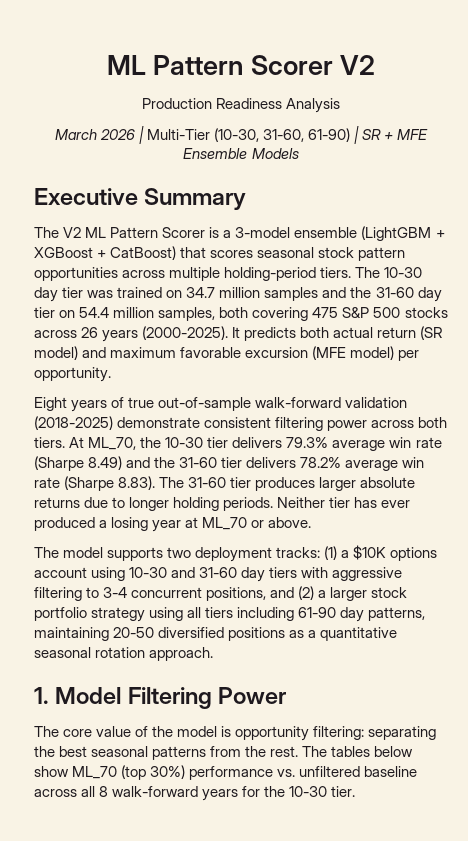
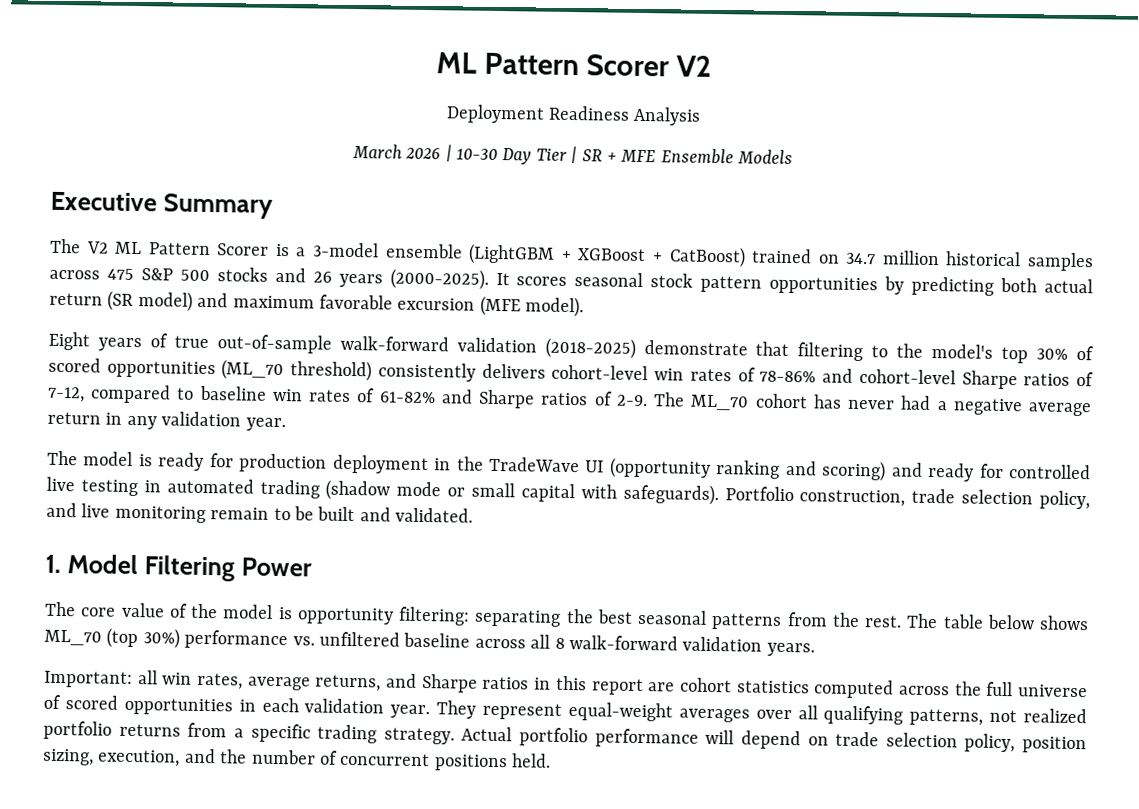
- Production Readiness Analysis
+ Deployment Readiness Analysis
- March 2026 | Multi-Tier (10-30, 31-60, 61-90) | SR + MFE Ensemble Models
+ March 2026 | 10-30 Day Tier | SR + MFE Ensemble Models
- The V2 ML Pattern Scorer is a 3-model ensemble (LightGBM + XGBoost + CatBoost) that scores seasonal stock pattern opportunities across multiple holding-period tiers. The 10-30 day tier was trained on 34.7 million samples and the 31-60 day tier on 54.4 million samples, both covering 475 S&P 500 stocks across 26 years (2000-2025). It predicts both actual return (SR model) and maximum favorable excursion (MFE model) per opportunity.
+ The V2 ML Pattern Scorer is a 3-model ensemble (LightGBM + XGBoost + CatBoost) trained on 34.7 million historical samples across 475 S&P 500 stocks and 26 years (2000-2025). It scores seasonal stock pattern opportunities by predicting both actual return (SR model) and maximum favorable excursion (MFE model).
- Eight years of true out-of-sample walk-forward validation (2018-2025) demonstrate consistent filtering power across both tiers. At ML_70, the 10-30 tier delivers 79.3% average win rate (Sharpe 8.49) and the 31-60 tier delivers 78.2% average win rate (Sharpe 8.83). The 31-60 tier produces larger absolute returns due to longer holding periods. Neither tier has ever produced a losing year at ML_70 or above.
- The model supports two deployment tracks: (1) a $10K options account using 10-30 and 31-60 day tiers with aggressive filtering to 3-4 concurrent positions, and (2) a larger stock portfolio strategy using all tiers including 61-90 day patterns, maintaining 20-50 diversified positions as a quantitative seasonal rotation approach.
+ Eight years of true out-of-sample walk-forward validation (2018-2025) demonstrate that filtering to the model's top 30% of scored opportunities (ML_70 threshold) consistently delivers cohort-level win rates of 78-86% and cohort-level Sharpe ratios of 7-12, compared to baseline win rates of 61-82% and Sharpe ratios of 2-9. The ML_70 cohort has never had a negative average return in any validation year.
+ The model is ready for production deployment in the TradeWave UI (opportunity ranking and scoring) and ready for controlled live testing in automated trading (shadow mode or small capital with safeguards). Portfolio construction, trade selection policy, and live monitoring remain to be built and validated.
- The tables below show ML_70 (top 30%) performance vs. unfiltered baseline across all 8 walk-forward years for the 10-30 tier.
+ The table below shows ML_70 (top 30%) performance vs. unfiltered baseline across all 8 walk-forward validation years.
+ Important: all win rates, average returns, and Sharpe ratios in this report are cohort statistics computed across the full universe of scored opportunities in each validation year. They represent equal-weight averages over all qualifying patterns, not realized portfolio returns from a specific trading strategy. Actual portfolio performance will depend on trade selection policy, position sizing, execution, and the number of concurrent positions held.

